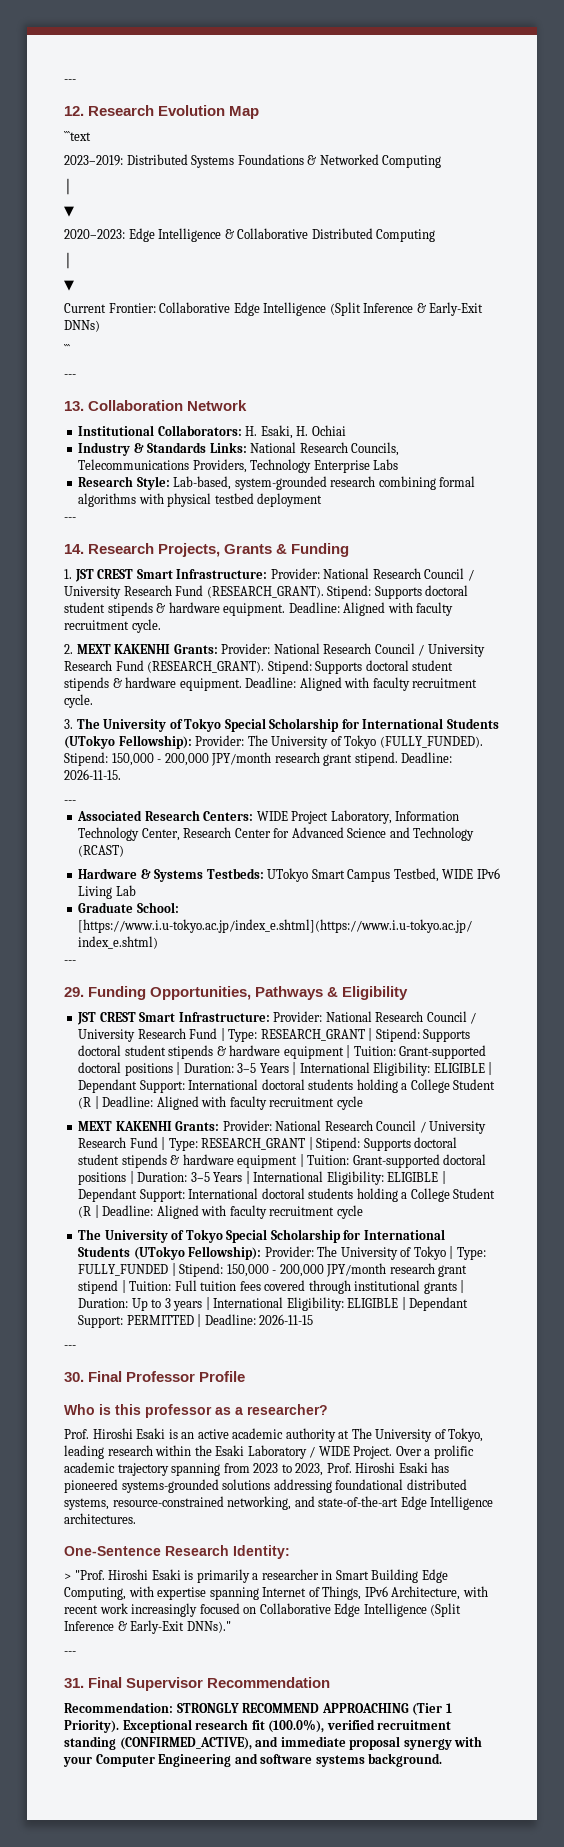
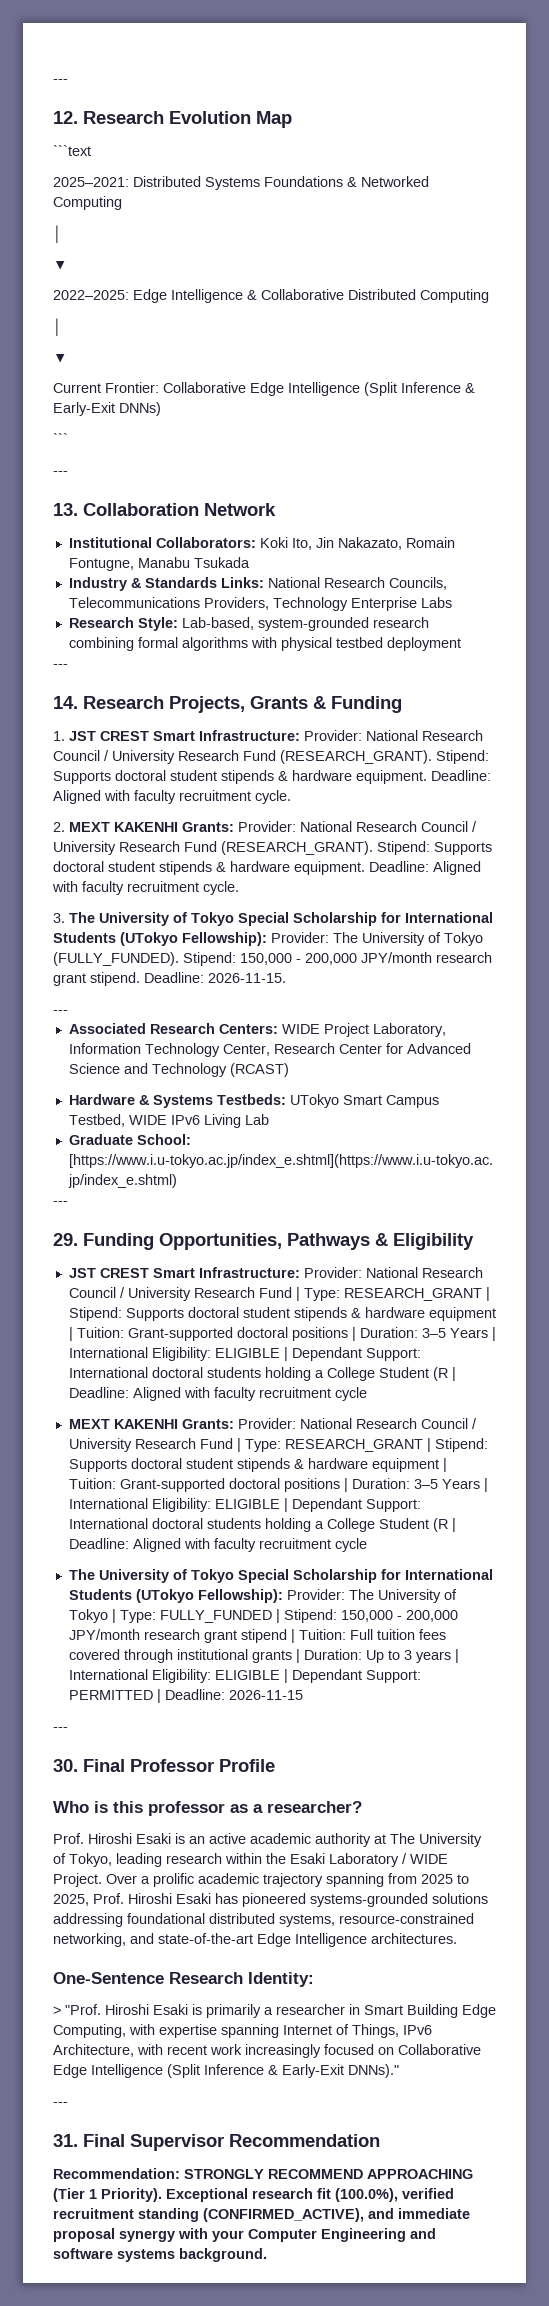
- 2023–2019: Distributed Systems Foundations & Networked Computing
+ 2025–2021: Distributed Systems Foundations & Networked Computing
- 2020–2023: Edge Intelligence & Collaborative Distributed Computing
+ 2022–2025: Edge Intelligence & Collaborative Distributed Computing
- Institutional Collaborators: H. Esaki, H. Ochiai
+ Institutional Collaborators: Koki Ito, Jin Nakazato, Romain Fontugne, Manabu Tsukada
- Over a prolific academic trajectory spanning from 2023 to 2023, Prof. Hiroshi Esaki has pioneered systems-grounded solutions addressing foundational distributed systems, resource-constrained networking, and state-of-the-art Edge Intelligence architectures.
+ Over a prolific academic trajectory spanning from 2025 to 2025, Prof. Hiroshi Esaki has pioneered systems-grounded solutions addressing foundational distributed systems, resource-constrained networking, and state-of-the-art Edge Intelligence architectures.

